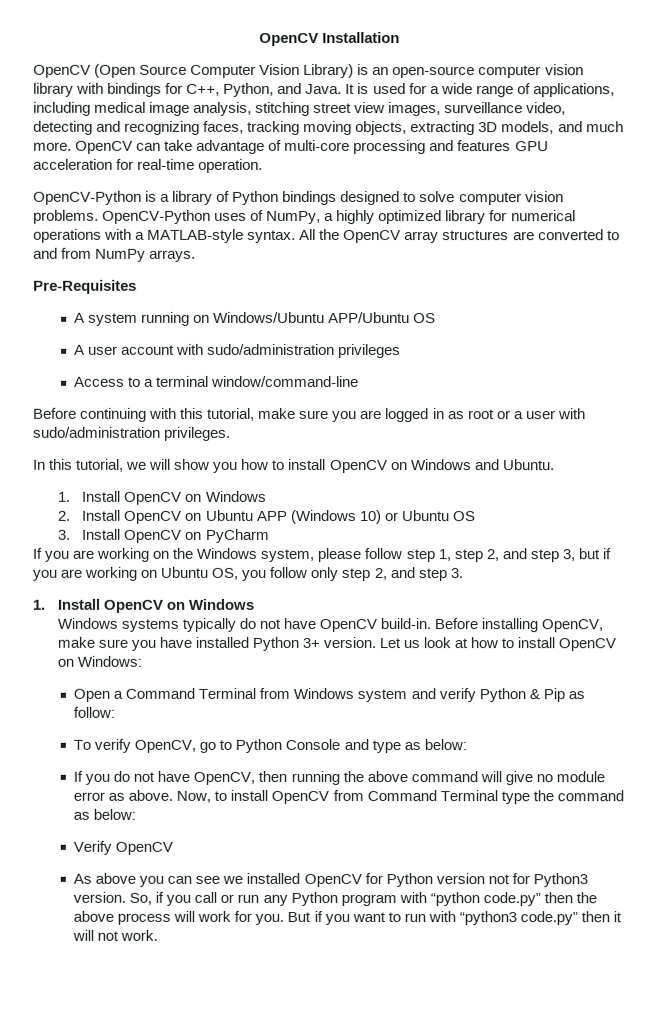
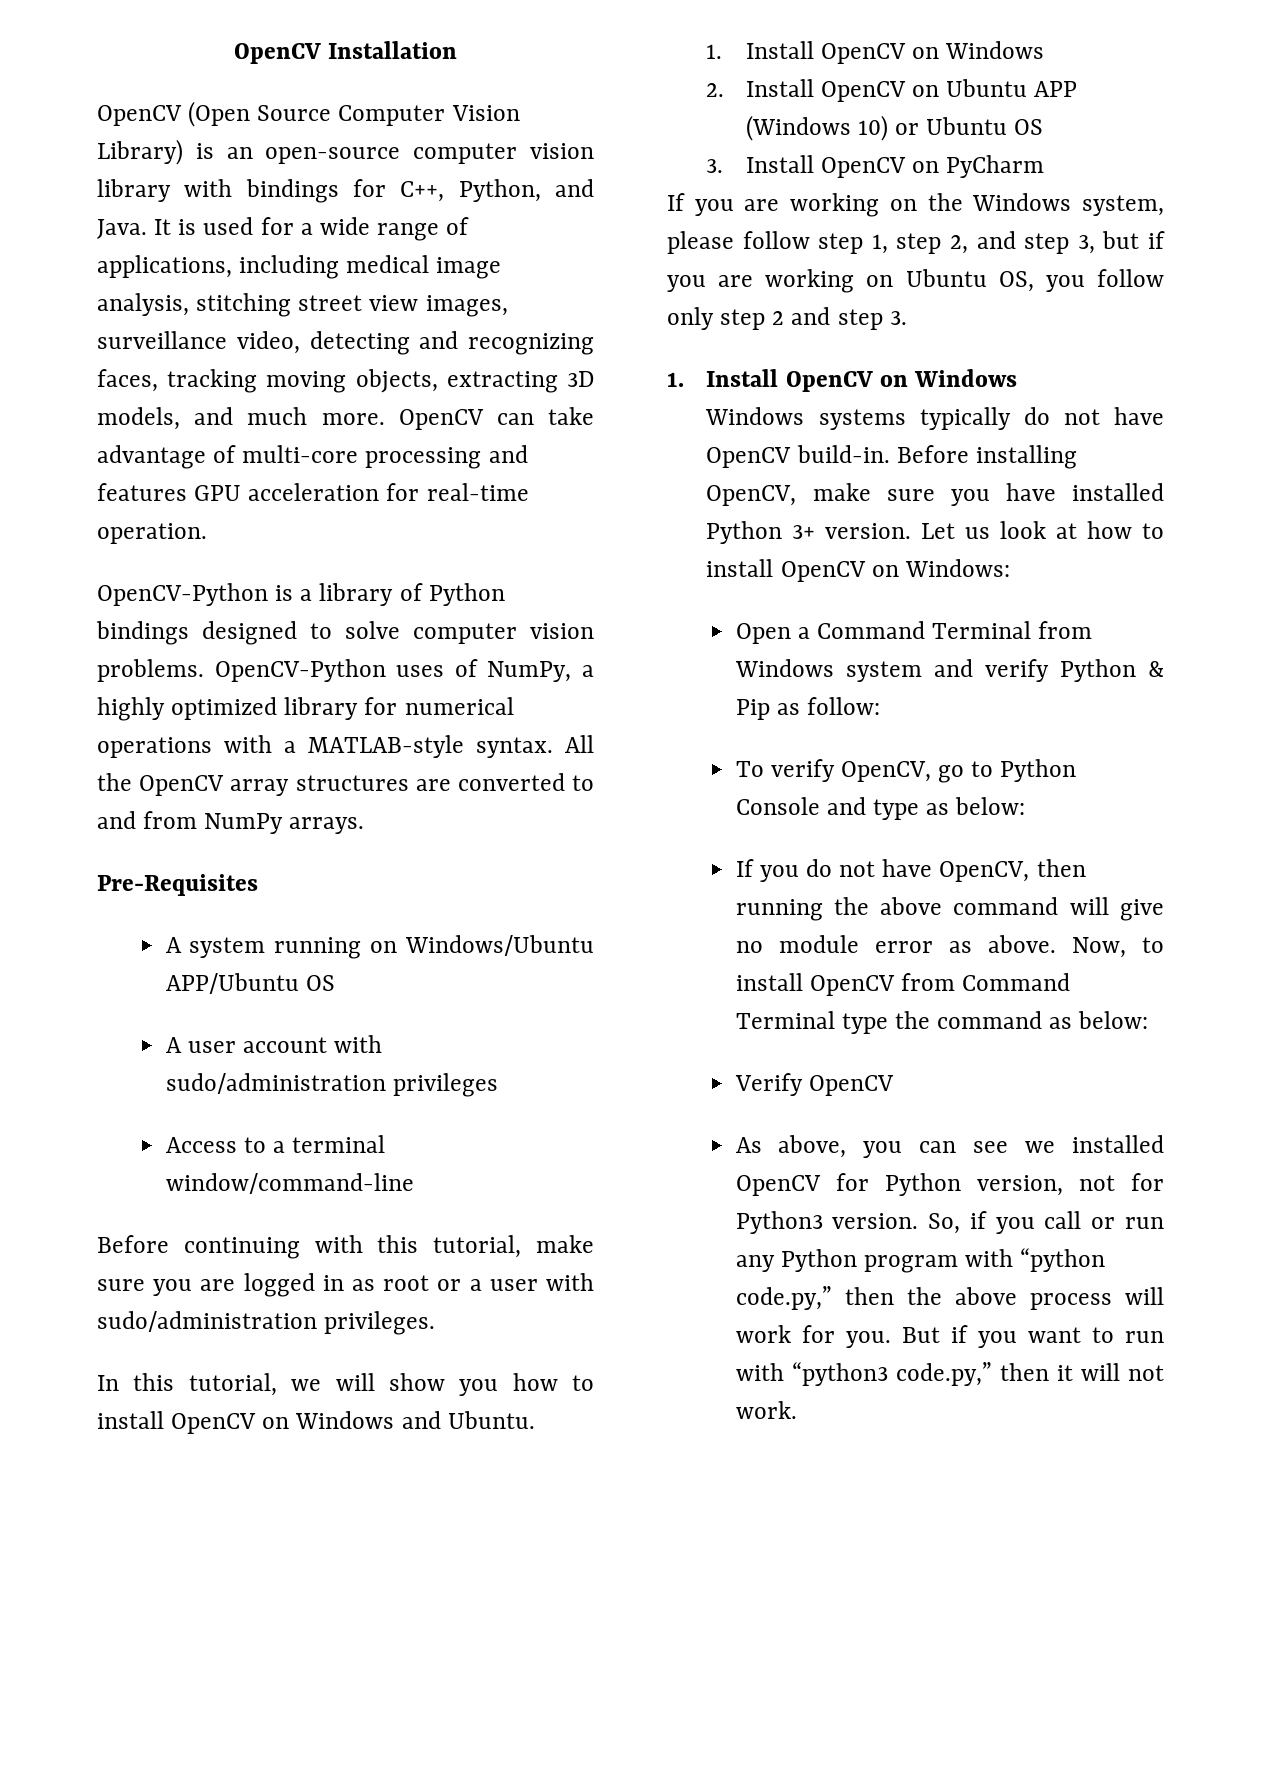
- If you are working on the Windows system, please follow step 1, step 2, and step 3, but if you are working on Ubuntu OS, you follow only step 2, and step 3.
+ If you are working on the Windows system, please follow step 1, step 2, and step 3, but if you are working on Ubuntu OS, you follow only step 2 and step 3.
- As above you can see we installed OpenCV for Python version not for Python3 version.
+ As above, you can see we installed OpenCV for Python version, not for Python3 version.
- So, if you call or run any Python program with “python code.py” then the above process will work for you.
+ So, if you call or run any Python program with “python code.py,” then the above process will work for you.
- But if you want to run with “python3 code.py” then it will not work.
+ But if you want to run with “python3 code.py,” then it will not work.

